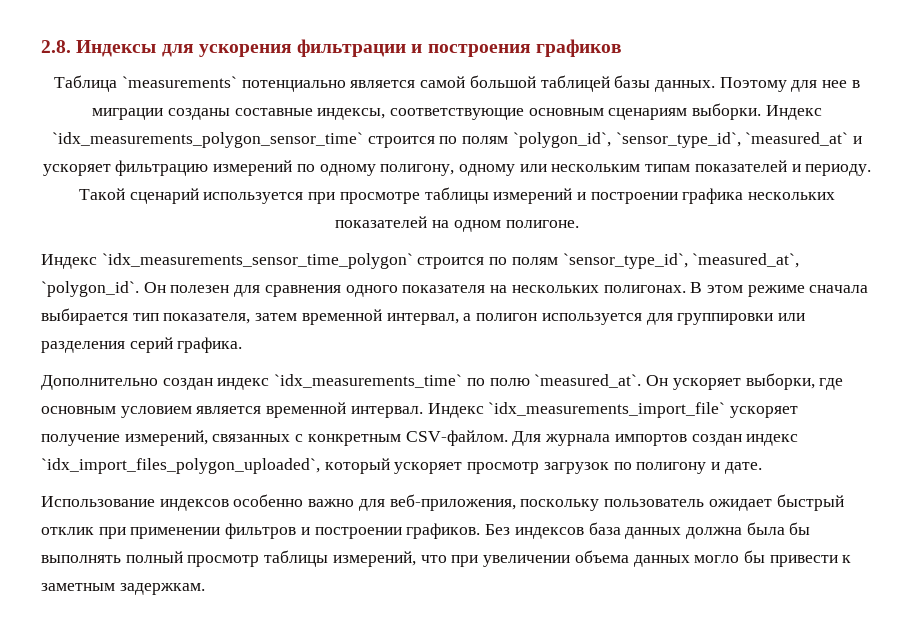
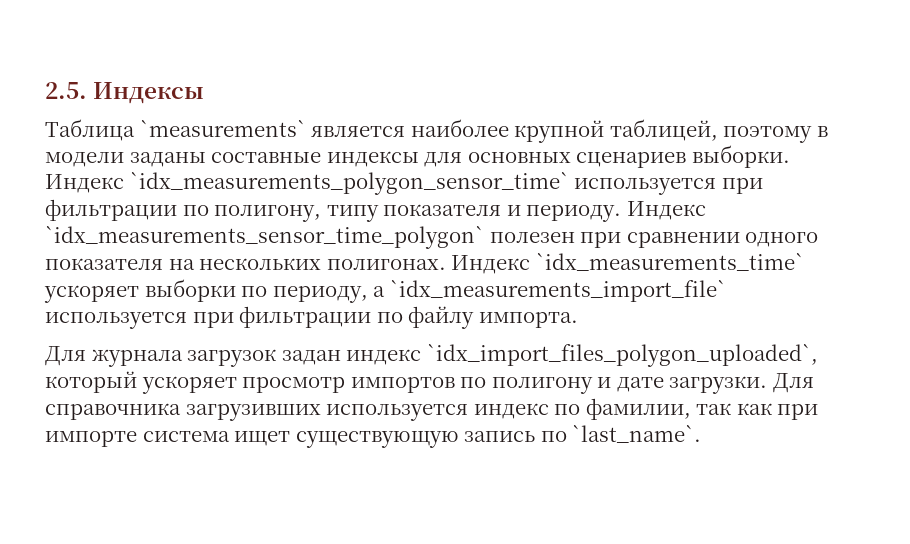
- 2.8. Индексы для ускорения фильтрации и построения графиков
- Таблица `measurements` потенциально является самой большой таблицей базы данных. Поэтому для нее в миграции созданы составные индексы, соответствующие основным сценариям выборки. Индекс `idx_measurements_polygon_sensor_time` строится по полям `polygon_id`, `sensor_type_id`, `measured_at` и ускоряет фильтрацию измерений по одному полигону, одному или нескольким типам показателей и периоду. Такой сценарий используется при просмотре таблицы измерений и построении графика нескольких показателей на одном полигоне.
- Индекс `idx_measurements_sensor_time_polygon` строится по полям `sensor_type_id`, `measured_at`, `polygon_id`. Он полезен для сравнения одного показателя на нескольких полигонах.
+ 2.5. Индексы
+ Таблица `measurements` является наиболее крупной таблицей, поэтому в модели заданы составные индексы для основных сценариев выборки. Индекс `idx_measurements_polygon_sensor_time` используется при фильтрации по полигону, типу показателя и периоду. Индекс `idx_measurements_sensor_time_polygon` полезен при сравнении одного показателя на нескольких полигонах.
- В этом режиме сначала выбирается тип показателя, затем временной интервал, а полигон используется для группировки или разделения серий графика.
- Дополнительно создан индекс `idx_measurements_time` по полю `measured_at`. Он ускоряет выборки, где основным условием является временной интервал. Индекс `idx_measurements_import_file` ускоряет получение измерений, связанных с конкретным CSV-файлом. Для журнала импортов создан индекс `idx_import_files_polygon_uploaded`, который ускоряет просмотр загрузок по полигону и дате.
- Использование индексов особенно важно для веб-приложения, поскольку пользователь ожидает быстрый отклик при применении фильтров и построении графиков. Без индексов база данных должна была бы выполнять полный просмотр таблицы измерений, что при увеличении объема данных могло бы привести к заметным задержкам.
+ Индекс `idx_measurements_time` ускоряет выборки по периоду, а `idx_measurements_import_file` используется при фильтрации по файлу импорта.
+ Для журнала загрузок задан индекс `idx_import_files_polygon_uploaded`, который ускоряет просмотр импортов по полигону и дате загрузки. Для справочника загрузивших используется индекс по фамилии, так как при импорте система ищет существующую запись по `last_name`.

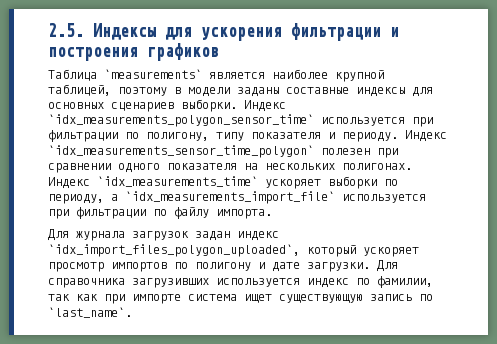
- 2.5. Индексы
+ 2.5. Индексы для ускорения фильтрации и построения графиков

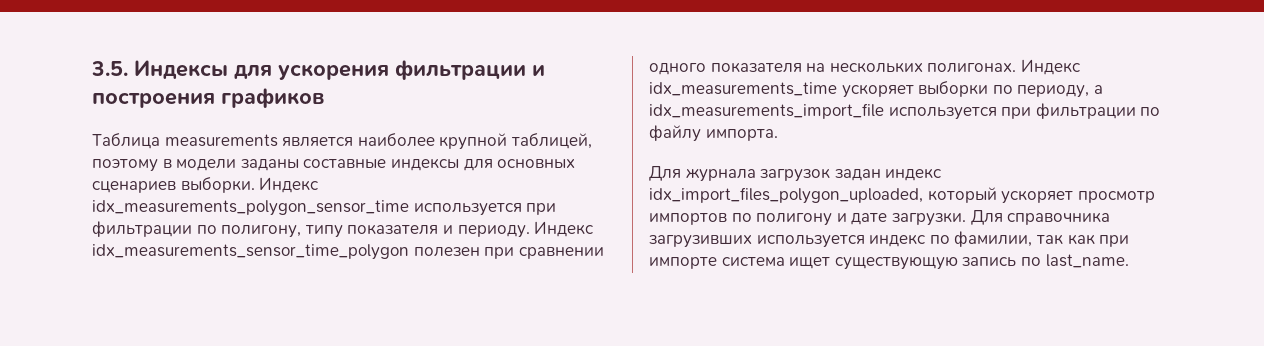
- 2.5. Индексы для ускорения фильтрации и построения графиков
+ 3.5. Индексы для ускорения фильтрации и построения графиков
- Таблица `measurements` является наиболее крупной таблицей, поэтому в модели заданы составные индексы для основных сценариев выборки.
+ Таблица measurements является наиболее крупной таблицей, поэтому в модели заданы составные индексы для основных сценариев выборки.
- Индекс `idx_measurements_polygon_sensor_time` используется при фильтрации по полигону, типу показателя и периоду.
+ Индекс idx_measurements_polygon_sensor_time используется при фильтрации по полигону, типу показателя и периоду.
- Индекс `idx_measurements_sensor_time_polygon` полезен при сравнении одного показателя на нескольких полигонах.
+ Индекс idx_measurements_sensor_time_polygon полезен при сравнении одного показателя на нескольких полигонах.
- Индекс `idx_measurements_time` ускоряет выборки по периоду, а `idx_measurements_import_file` используется при фильтрации по файлу импорта.
+ Индекс idx_measurements_time ускоряет выборки по периоду, а idx_measurements_import_file используется при фильтрации по файлу импорта.
- Для журнала загрузок задан индекс `idx_import_files_polygon_uploaded`, который ускоряет просмотр импортов по полигону и дате загрузки.
+ Для журнала загрузок задан индекс idx_import_files_polygon_uploaded, который ускоряет просмотр импортов по полигону и дате загрузки.
- Для справочника загрузивших используется индекс по фамилии, так как при импорте система ищет существующую запись по `last_name`.
+ Для справочника загрузивших используется индекс по фамилии, так как при импорте система ищет существующую запись по last_name.

